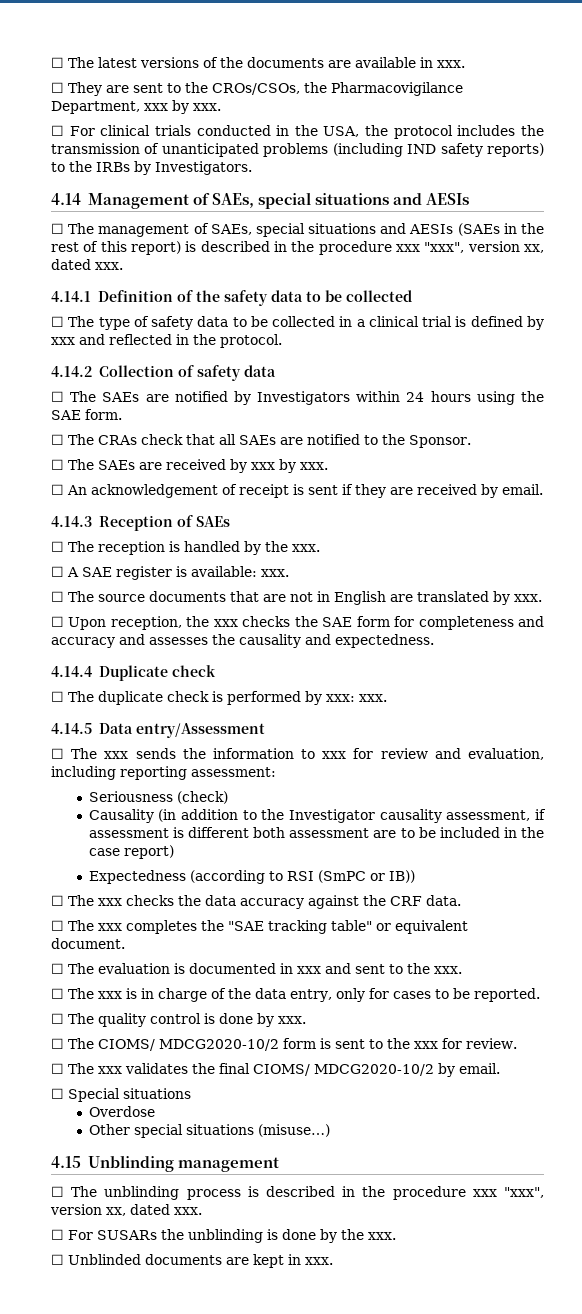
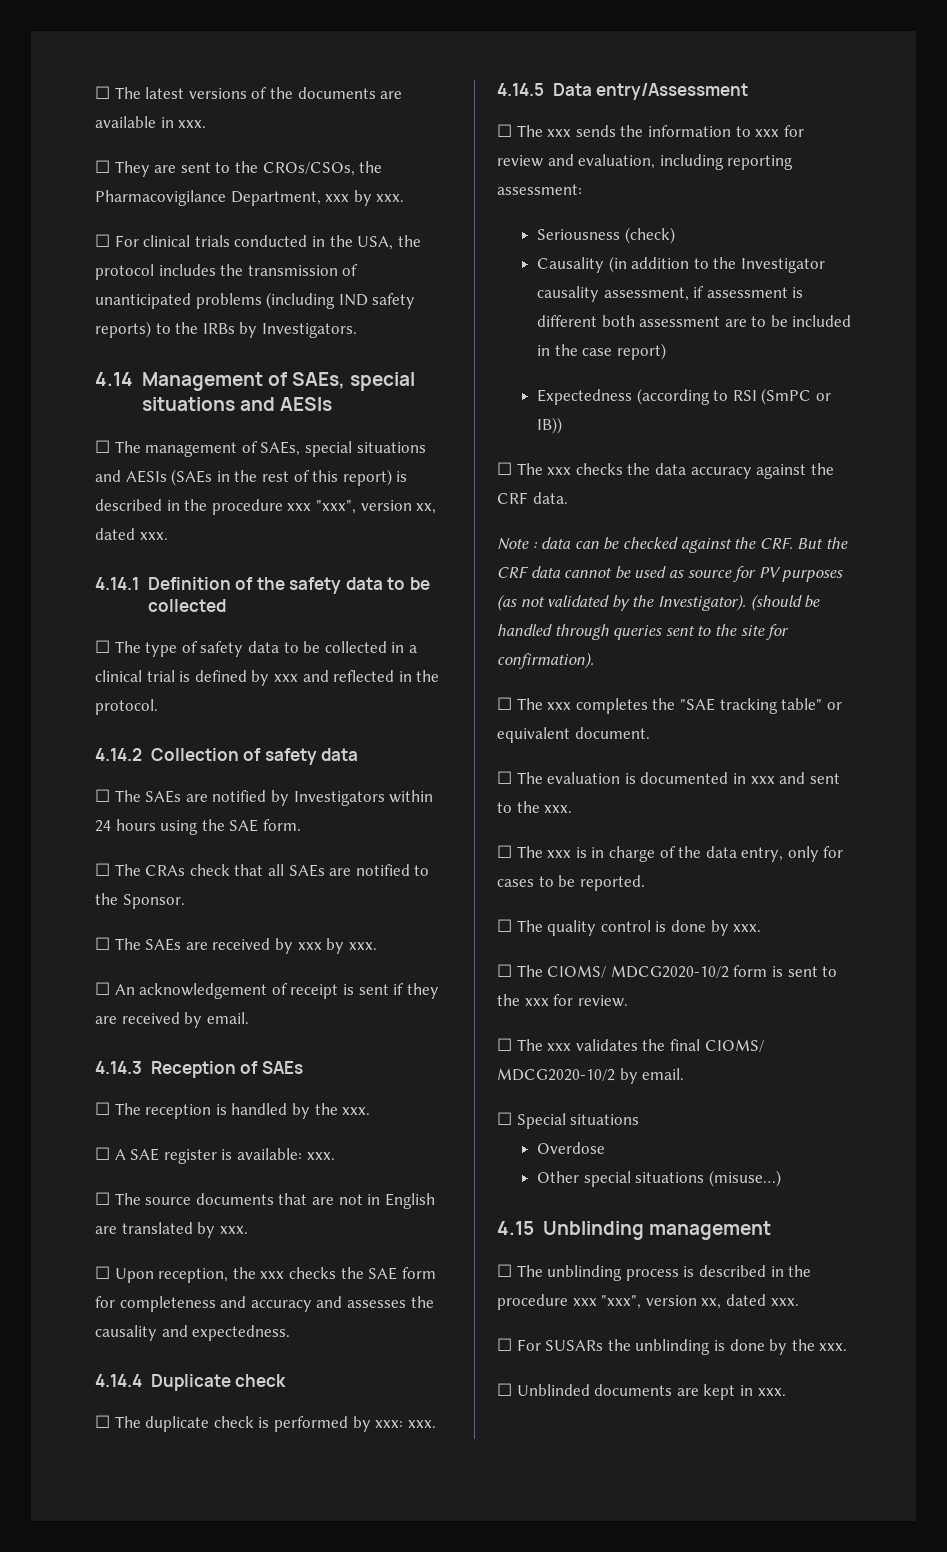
+ Note : data can be checked against the CRF. But the CRF data cannot be used as source for PV purposes (as not validated by the Investigator). (should be handled through queries sent to the site for confirmation).

